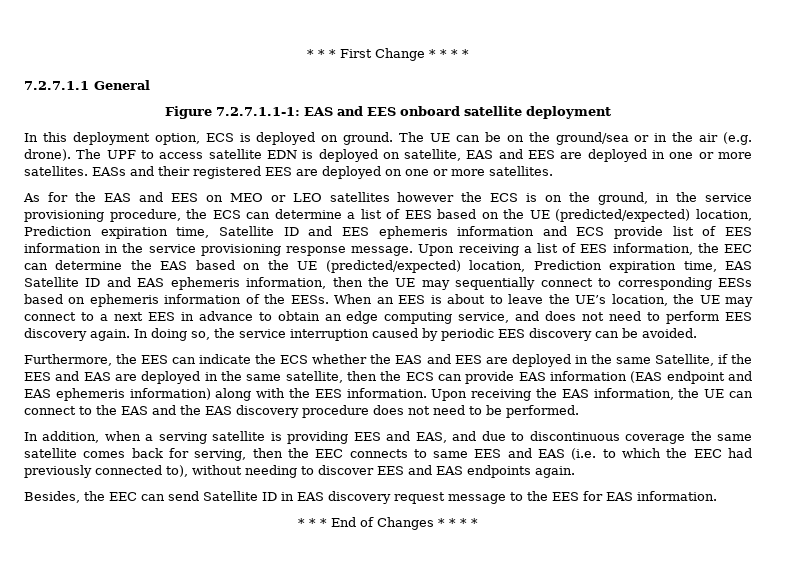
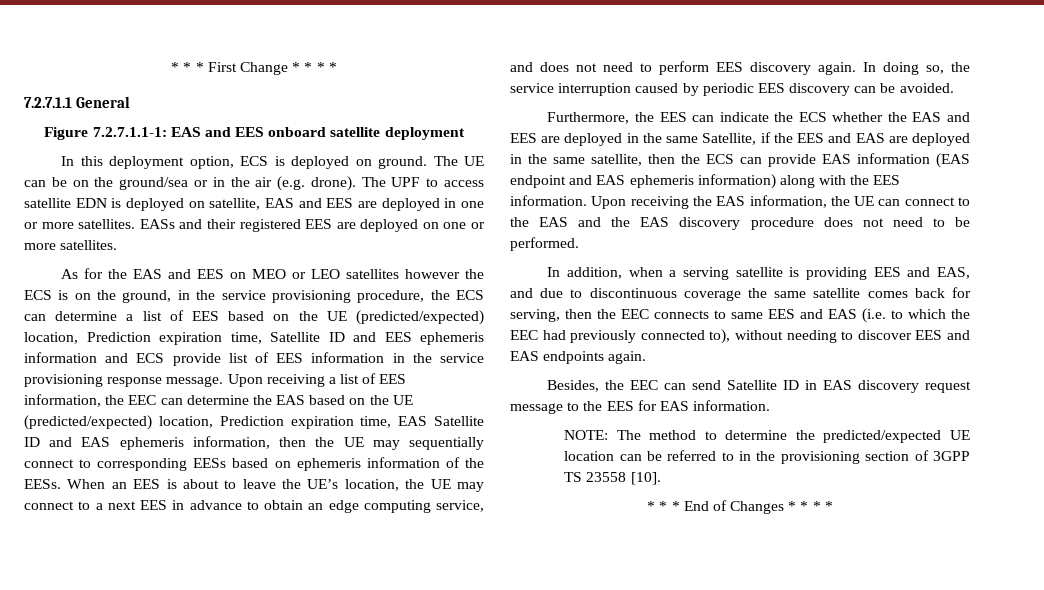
+ NOTE: The method to determine the predicted/expected UE location can be referred to in the provisioning section of 3GPP TS 23558 [10].

